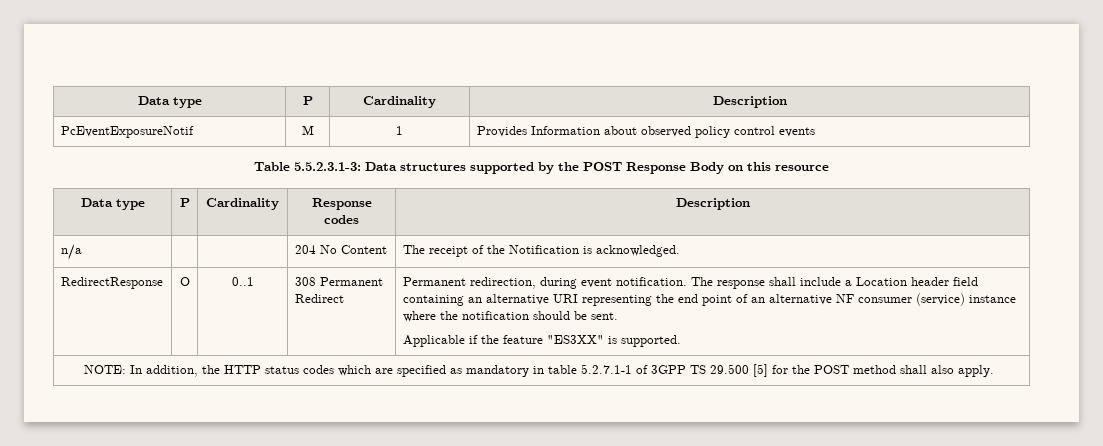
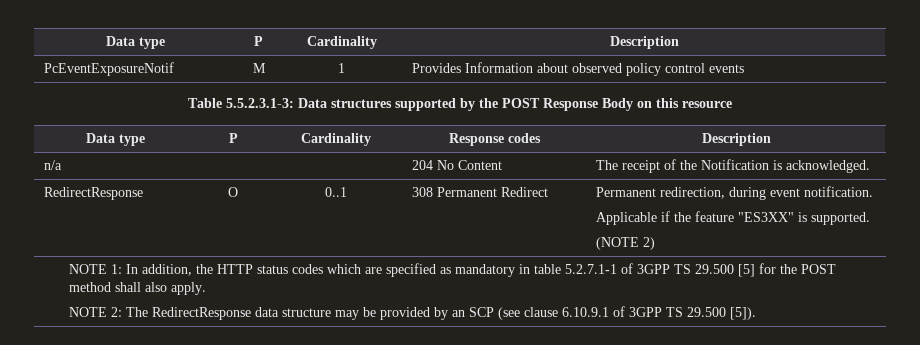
- The response shall include a Location header field containing an alternative URI representing the end point of an alternative NF consumer (service) instance where the notification should be sent.
- NOTE: In addition, the HTTP status codes which are specified as mandatory in table 5.2.7.1-1 of 3GPP TS 29.500 [5] for the POST method shall also apply.
+ (NOTE 2)
+ NOTE 1: In addition, the HTTP status codes which are specified as mandatory in table 5.2.7.1-1 of 3GPP TS 29.500 [5] for the POST method shall also apply.
+ NOTE 2: The RedirectResponse data structure may be provided by an SCP (see clause 6.10.9.1 of 3GPP TS 29.500 [5]).

